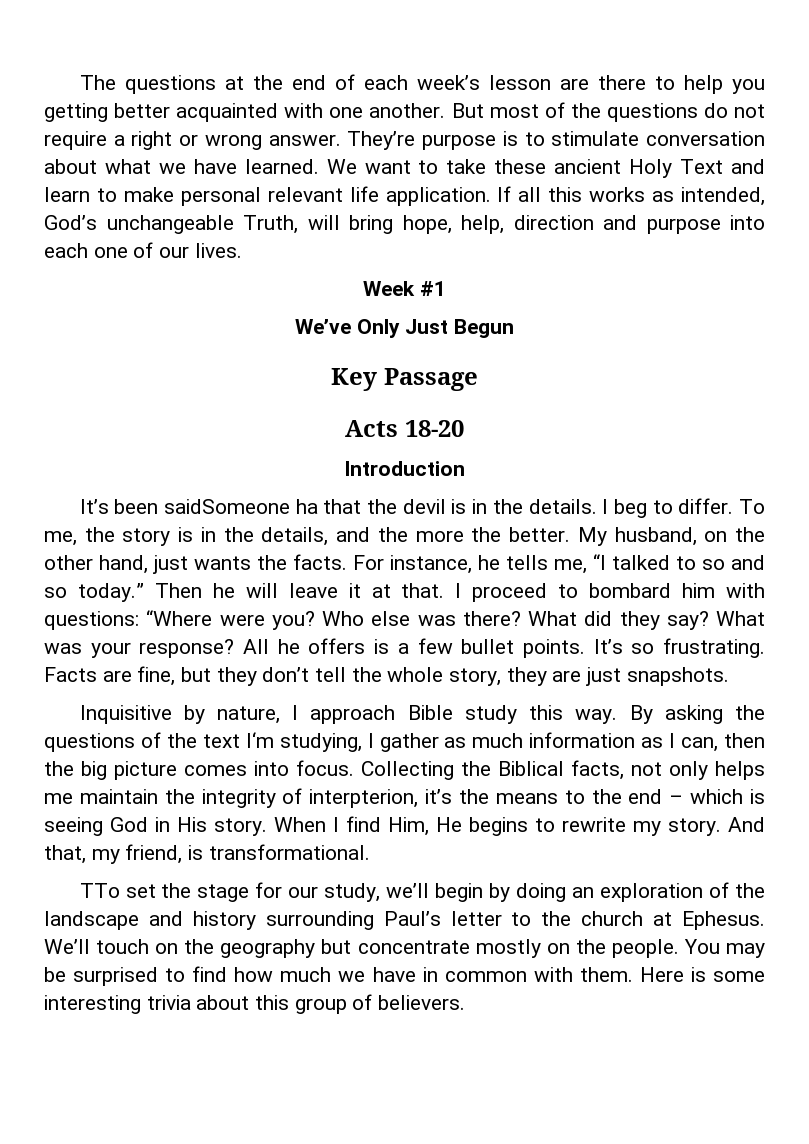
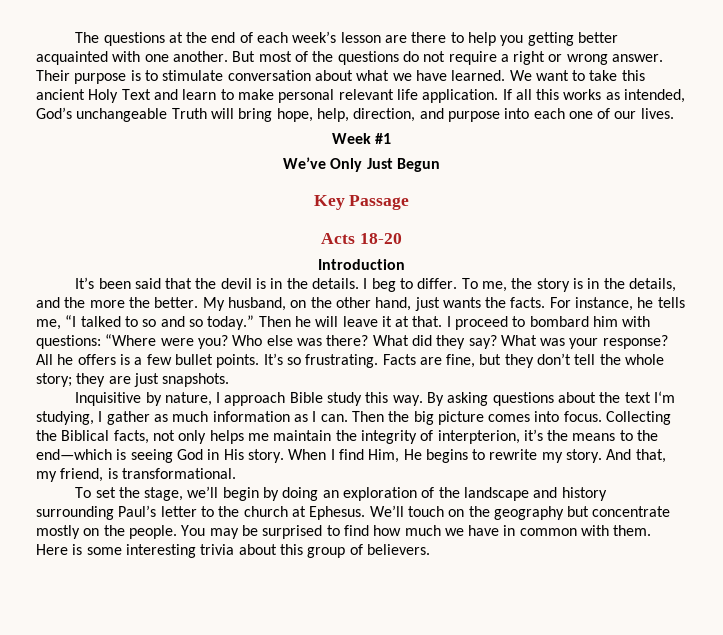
- They’re purpose is to stimulate conversation about what we have learned.
+ Their purpose is to stimulate conversation about what we have learned.
- We want to take these ancient Holy Text and learn to make personal relevant life application.
+ We want to take this ancient Holy Text and learn to make personal relevant life application.
- If all this works as intended, God’s unchangeable Truth, will bring hope, help, direction and purpose into each one of our lives.
+ If all this works as intended, God’s unchangeable Truth will bring hope, help, direction, and purpose into each one of our lives.
- It’s been saidSomeone ha that the devil is in the details.
+ It’s been said that the devil is in the details.
- Facts are fine, but they don’t tell the whole story, they are just snapshots.
+ Facts are fine, but they don’t tell the whole story; they are just snapshots.
- By asking the questions of the text I‘m studying, I gather as much information as I can, then the big picture comes into focus.
+ By asking questions about the text I‘m studying, I gather as much information as I can. Then the big picture comes into focus.
- Collecting the Biblical facts, not only helps me maintain the integrity of interpterion, it’s the means to the end – which is seeing God in His story.
+ Collecting the Biblical facts, not only helps me maintain the integrity of interpterion, it’s the means to the end—which is seeing God in His story.
- TTo set the stage for our study, we’ll begin by doing an exploration of the landscape and history surrounding Paul’s letter to the church at Ephesus.
+ To set the stage, we’ll begin by doing an exploration of the landscape and history surrounding Paul’s letter to the church at Ephesus.

